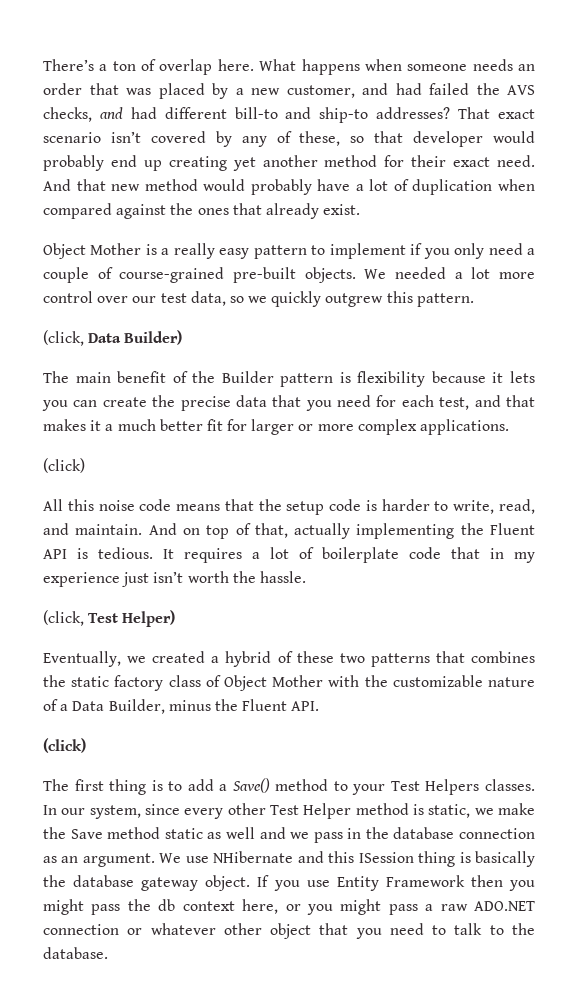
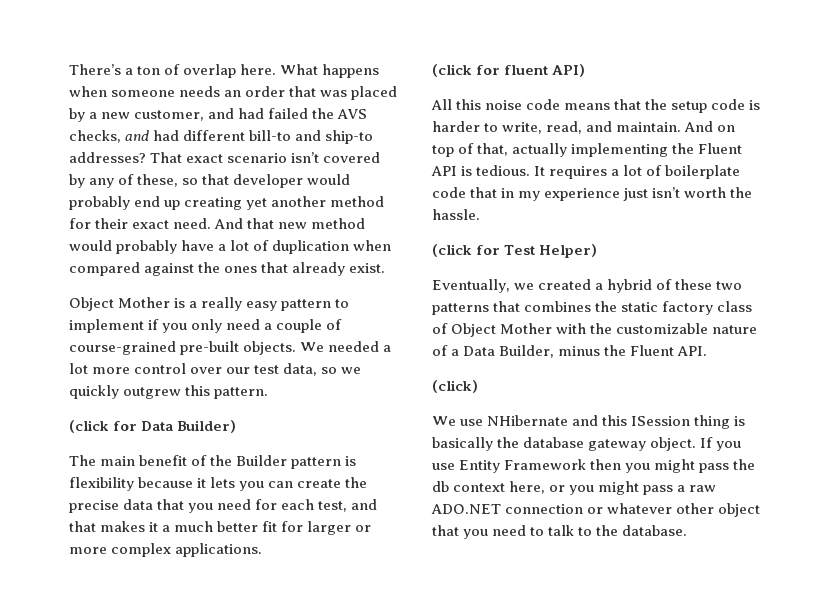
- (click, Data Builder)
+ (click for Data Builder)
  The main benefit of the Builder pattern is flexibility because it lets you can create the precise data that you need for each test, and that makes it a much better fit for larger or more complex applications.
- (click)
+ (click for fluent API)
- (click, Test Helper)
+ (click for Test Helper)
- The first thing is to add a Save() method to your Test Helpers classes. In our system, since every other Test Helper method is static, we make the Save method static as well and we pass in the database connection as an argument.

